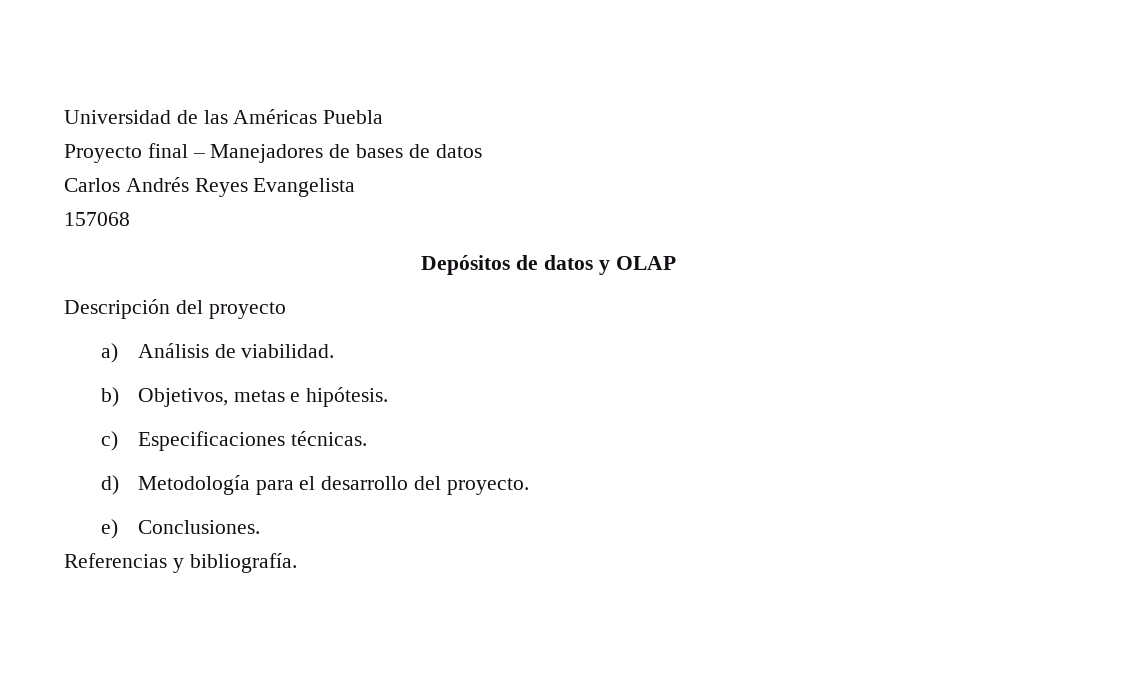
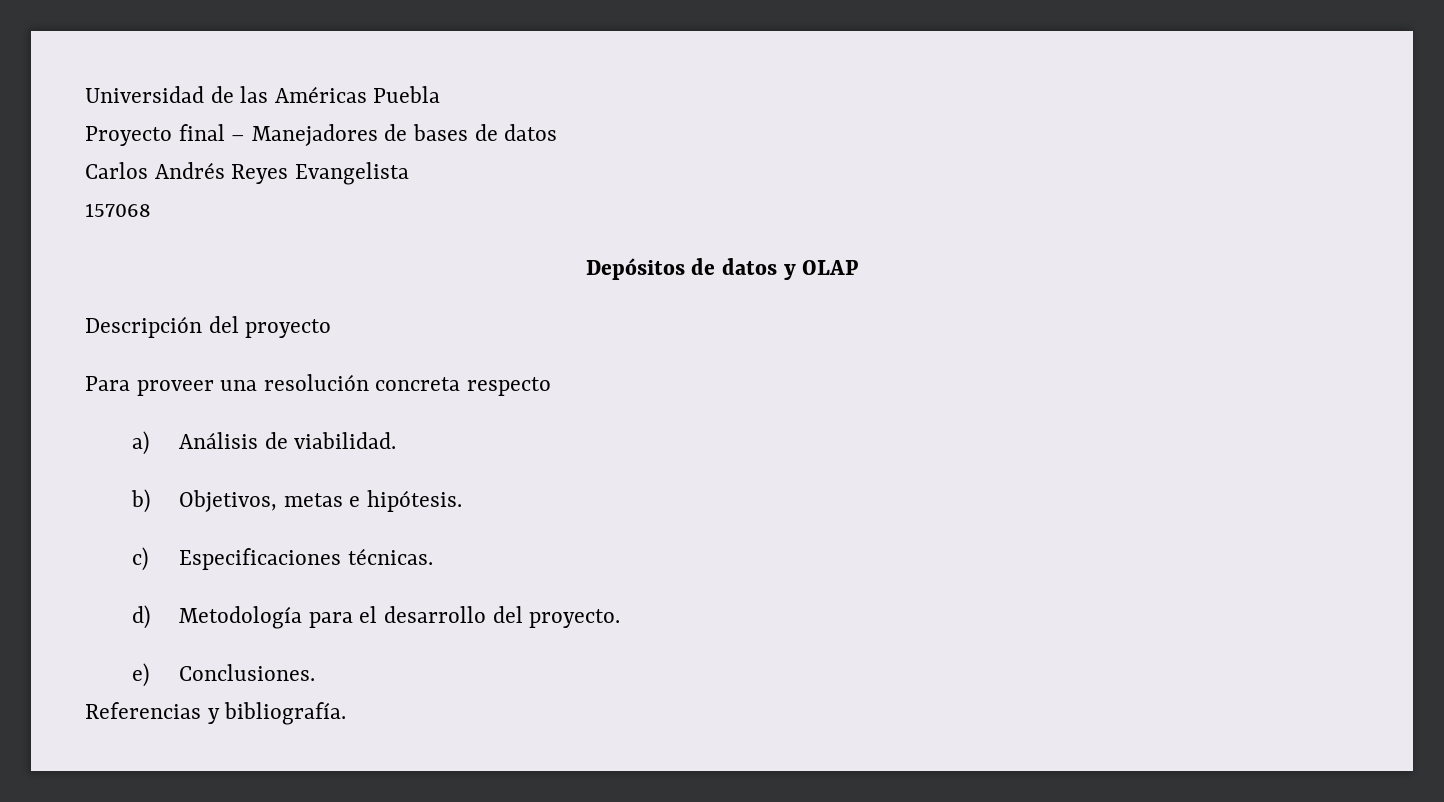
+ Para proveer una resolución concreta respecto

